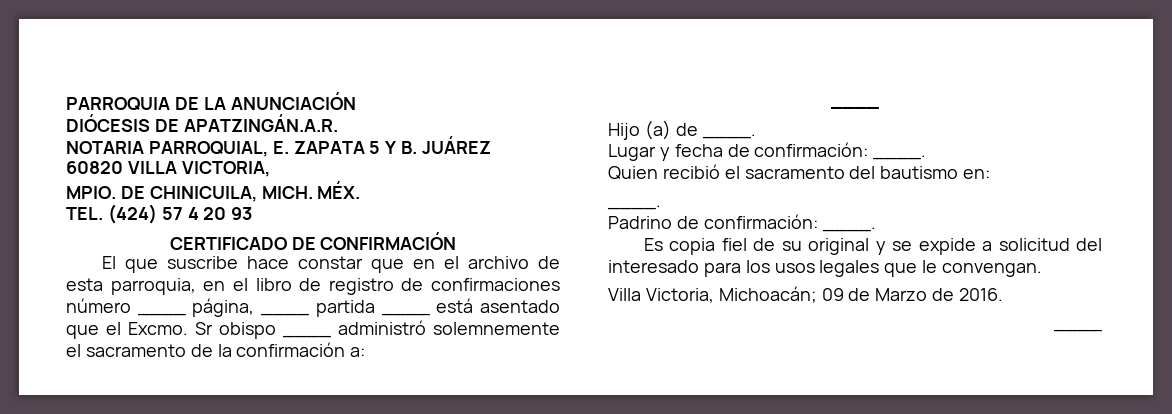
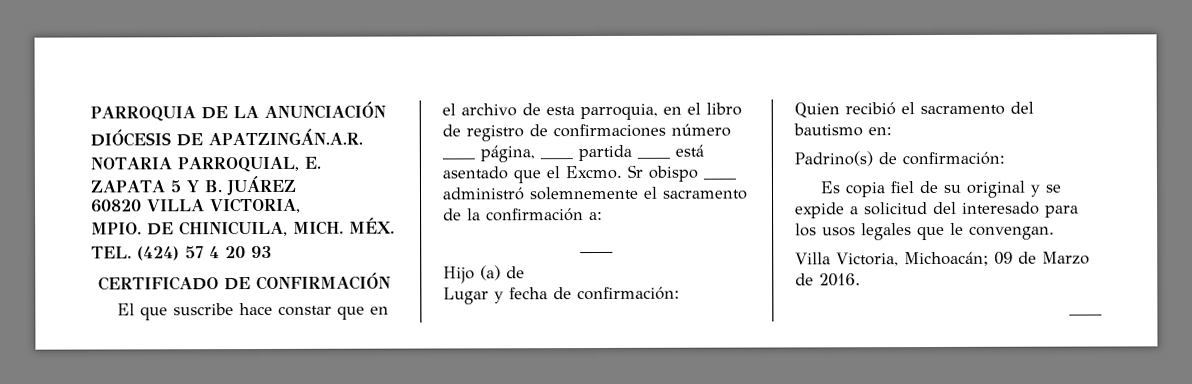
- Hijo (a) de ____.
+ Hijo (a) de
- Lugar y fecha de confirmación: ____.
+ Lugar y fecha de confirmación:
  Quien recibió el sacramento del bautismo en:
- ____.
- Padrino de confirmación: ____.
+ Padrino(s) de confirmación:

